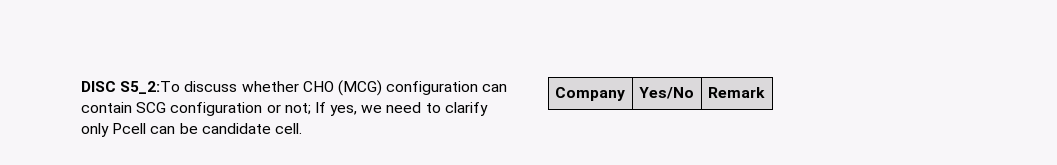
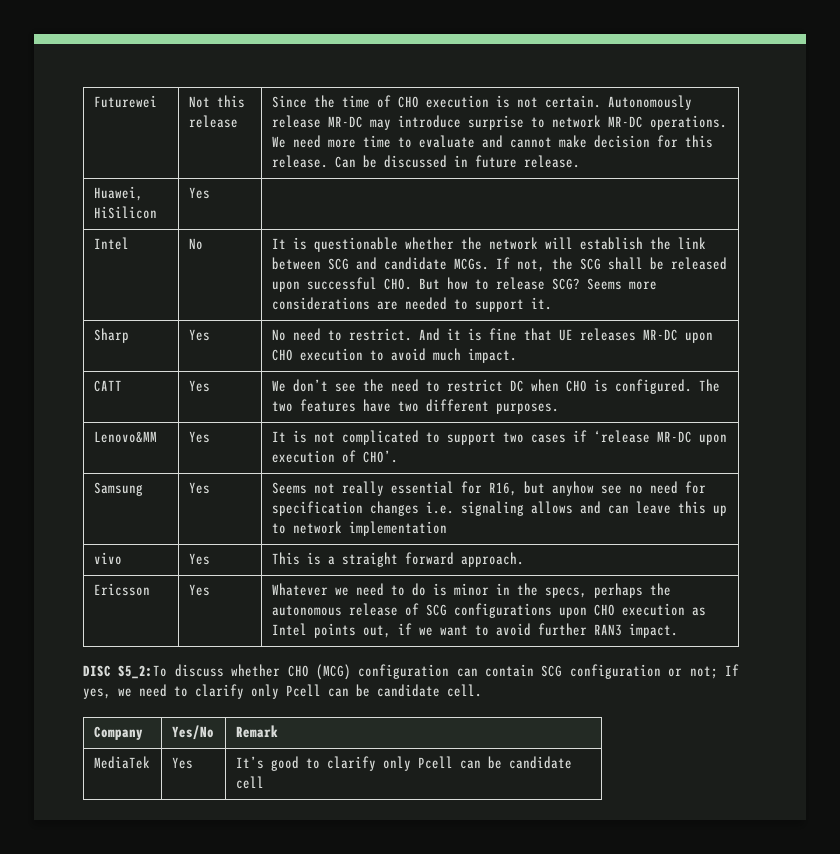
+ Futurewei | Not this release | Since the time of CHO execution is not certain. Autonomously release MR-DC may introduce surprise to network MR-DC operations. We need more time to evaluate and cannot make decision for this release. Can be discussed in future release.
+ Huawei, HiSilicon | Yes |
+ Intel | No | It is questionable whether the network will establish the link between SCG and candidate MCGs. If not, the SCG shall be released upon successful CHO. But how to release SCG? Seems more considerations are needed to support it.
+ Sharp | Yes | No need to restrict. And it is fine that UE releases MR-DC upon CHO execution to avoid much impact.
+ CATT | Yes | We don’t see the need to restrict DC when CHO is configured. The two features have two different purposes.
+ Lenovo&MM | Yes | It is not complicated to support two cases if ‘release MR-DC upon execution of CHO’.
+ Samsung | Yes | Seems not really essential for R16, but anyhow see no need for specification changes i.e. signaling allows and can leave this up to network implementation
+ vivo | Yes | This is a straight forward approach.
+ Ericsson | Yes | Whatever we need to do is minor in the specs, perhaps the autonomous release of SCG configurations upon CHO execution as Intel points out, if we want to avoid further RAN3 impact.
+ MediaTek | Yes | It’s good to clarify only Pcell can be candidate cell

